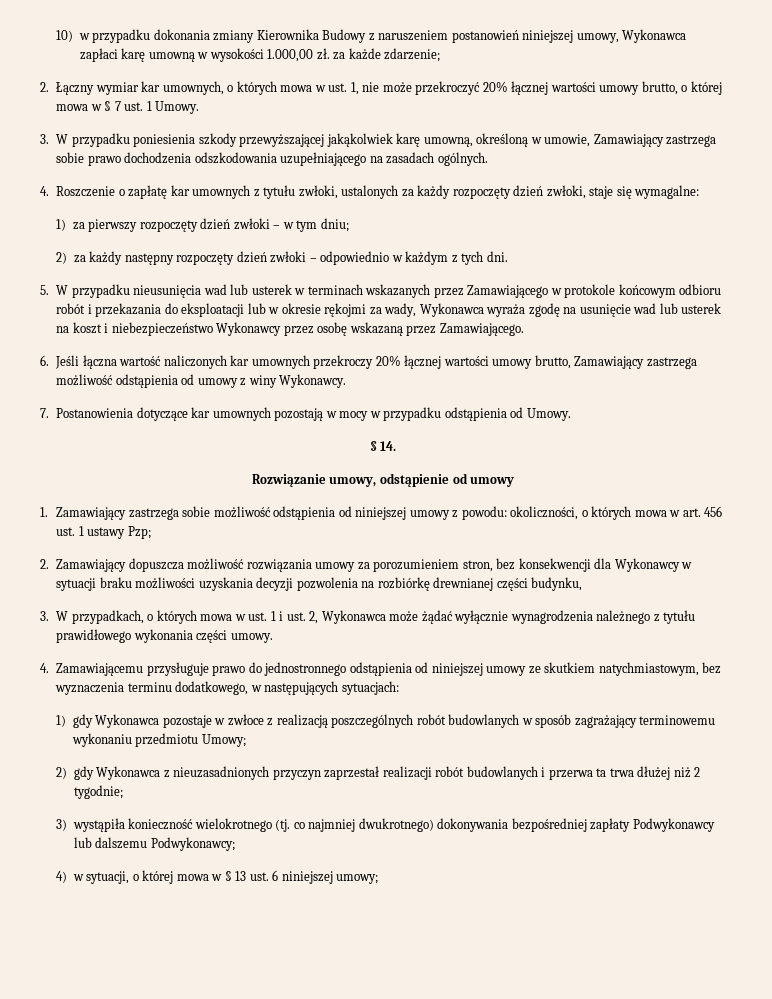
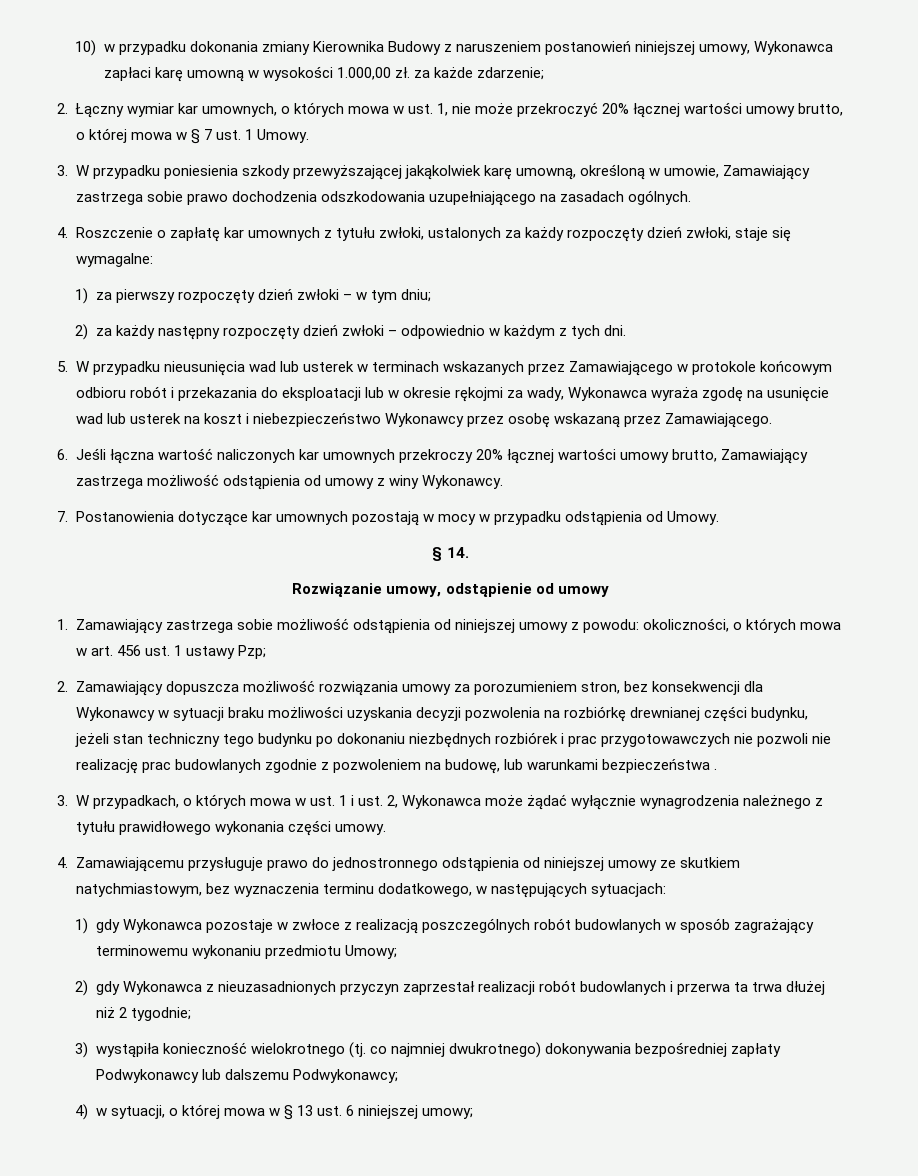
- 2. Zamawiający dopuszcza możliwość rozwiązania umowy za porozumieniem stron, bez konsekwencji dla Wykonawcy w sytuacji braku możliwości uzyskania decyzji pozwolenia na rozbiórkę drewnianej części budynku,
+ 2. Zamawiający dopuszcza możliwość rozwiązania umowy za porozumieniem stron, bez konsekwencji dla Wykonawcy w sytuacji braku możliwości uzyskania decyzji pozwolenia na rozbiórkę drewnianej części budynku, jeżeli stan techniczny tego budynku po dokonaniu niezbędnych rozbiórek i prac przygotowawczych nie pozwoli nie realizację prac budowlanych zgodnie z pozwoleniem na budowę, lub warunkami bezpieczeństwa .

